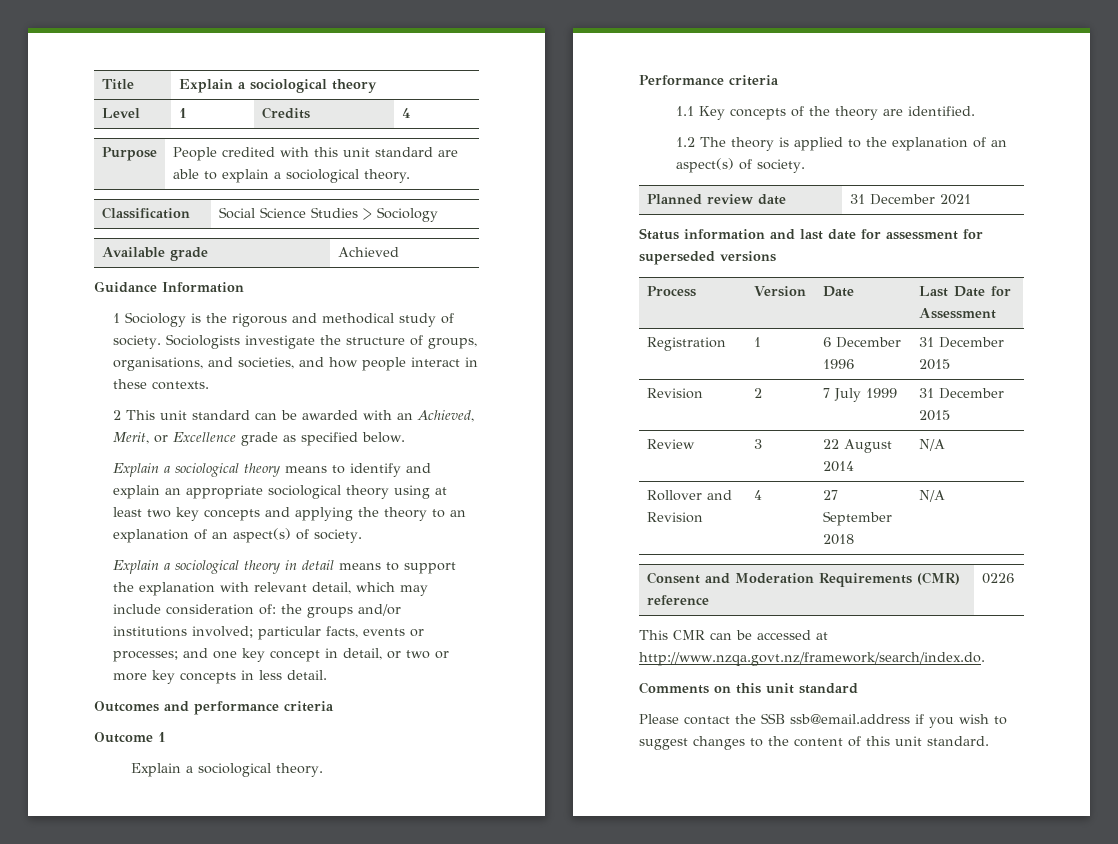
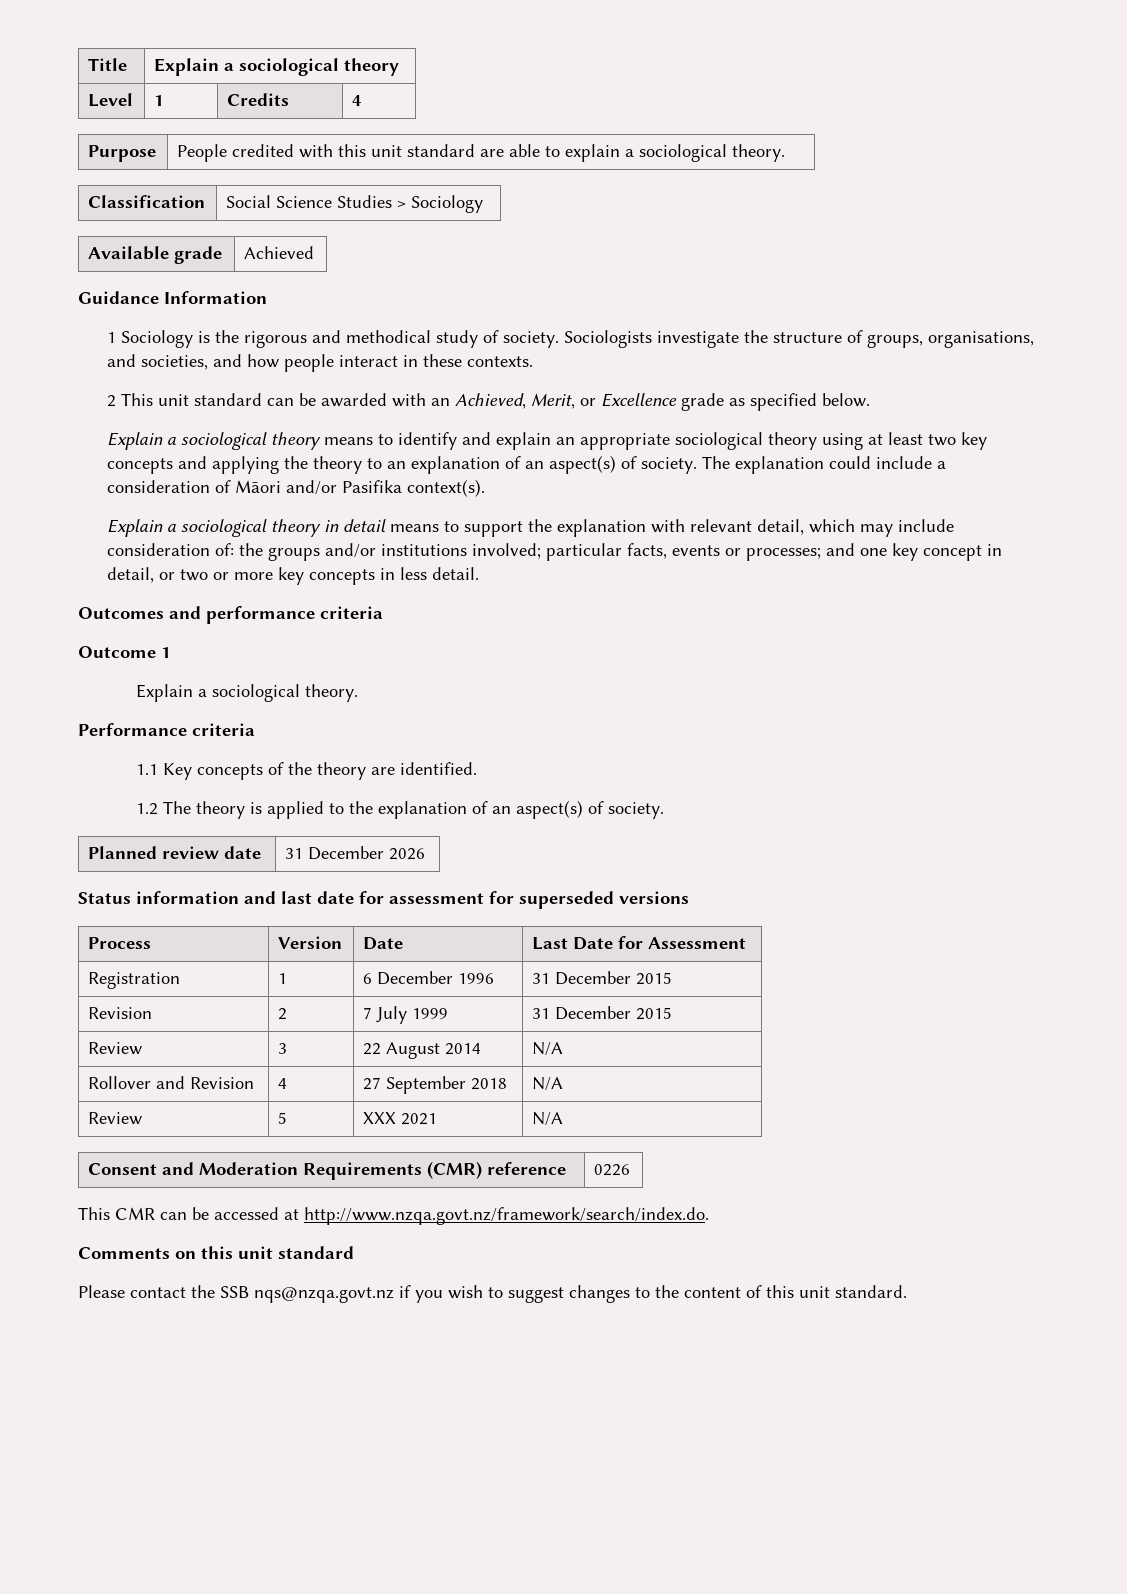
+ The explanation could include a consideration of Māori and/or Pasifika context(s).
- Planned review date | 31 December 2021
+ Planned review date | 31 December 2026
+ Review | 5 | XXX 2021 | N/A
- Please contact the SSB ssb@email.address if you wish to suggest changes to the content of this unit standard.
+ Please contact the SSB nqs@nzqa.govt.nz if you wish to suggest changes to the content of this unit standard.

